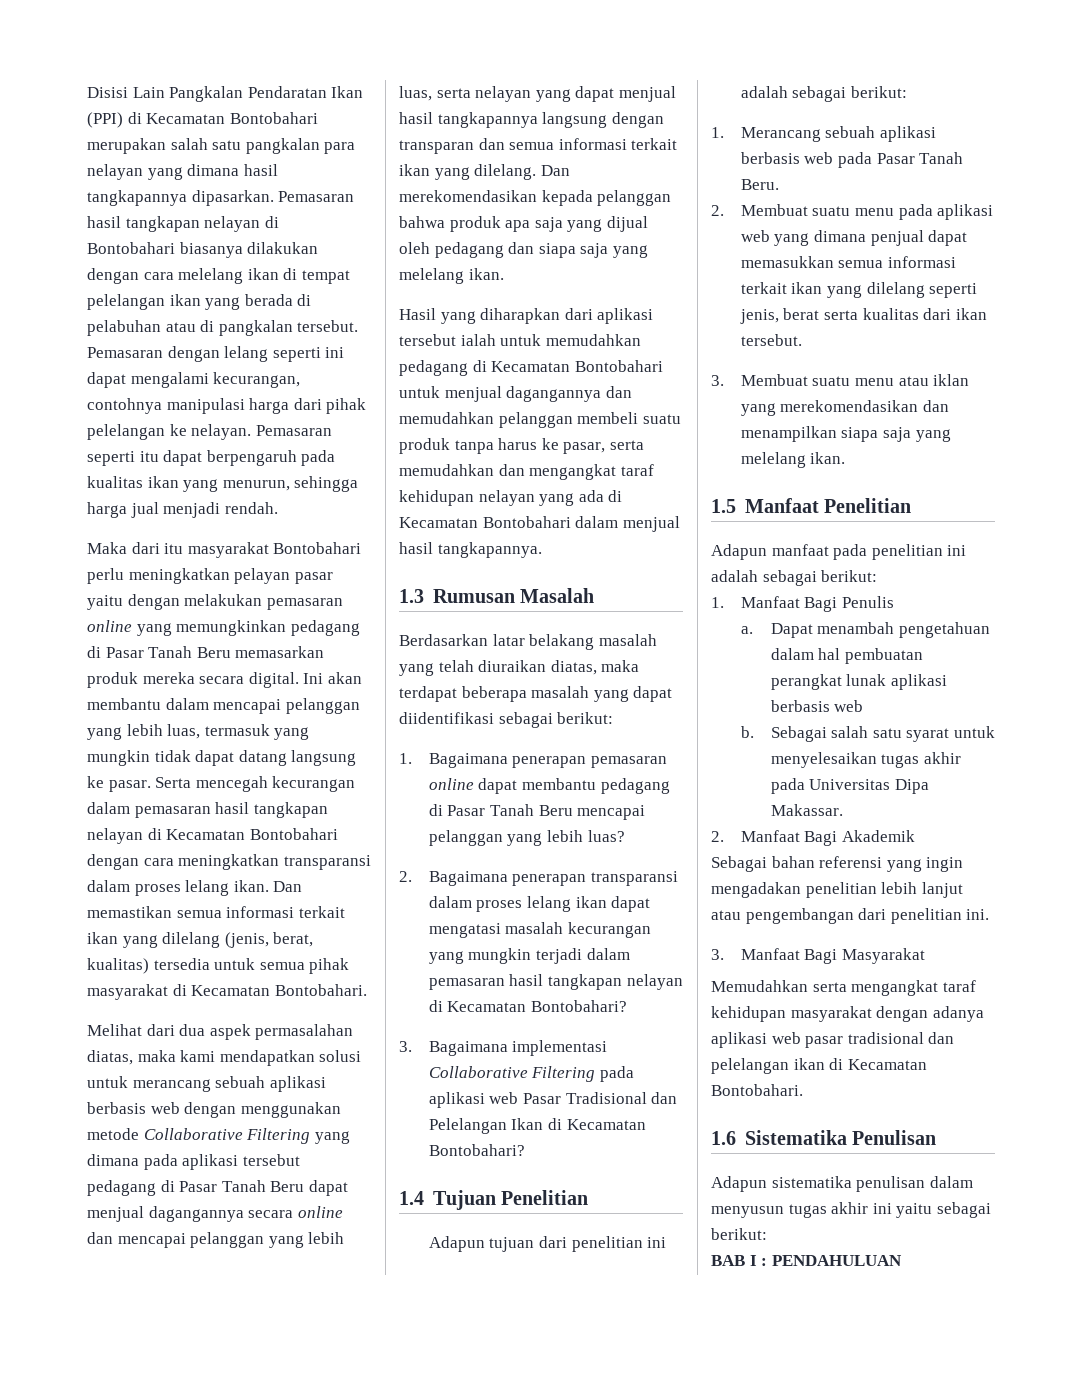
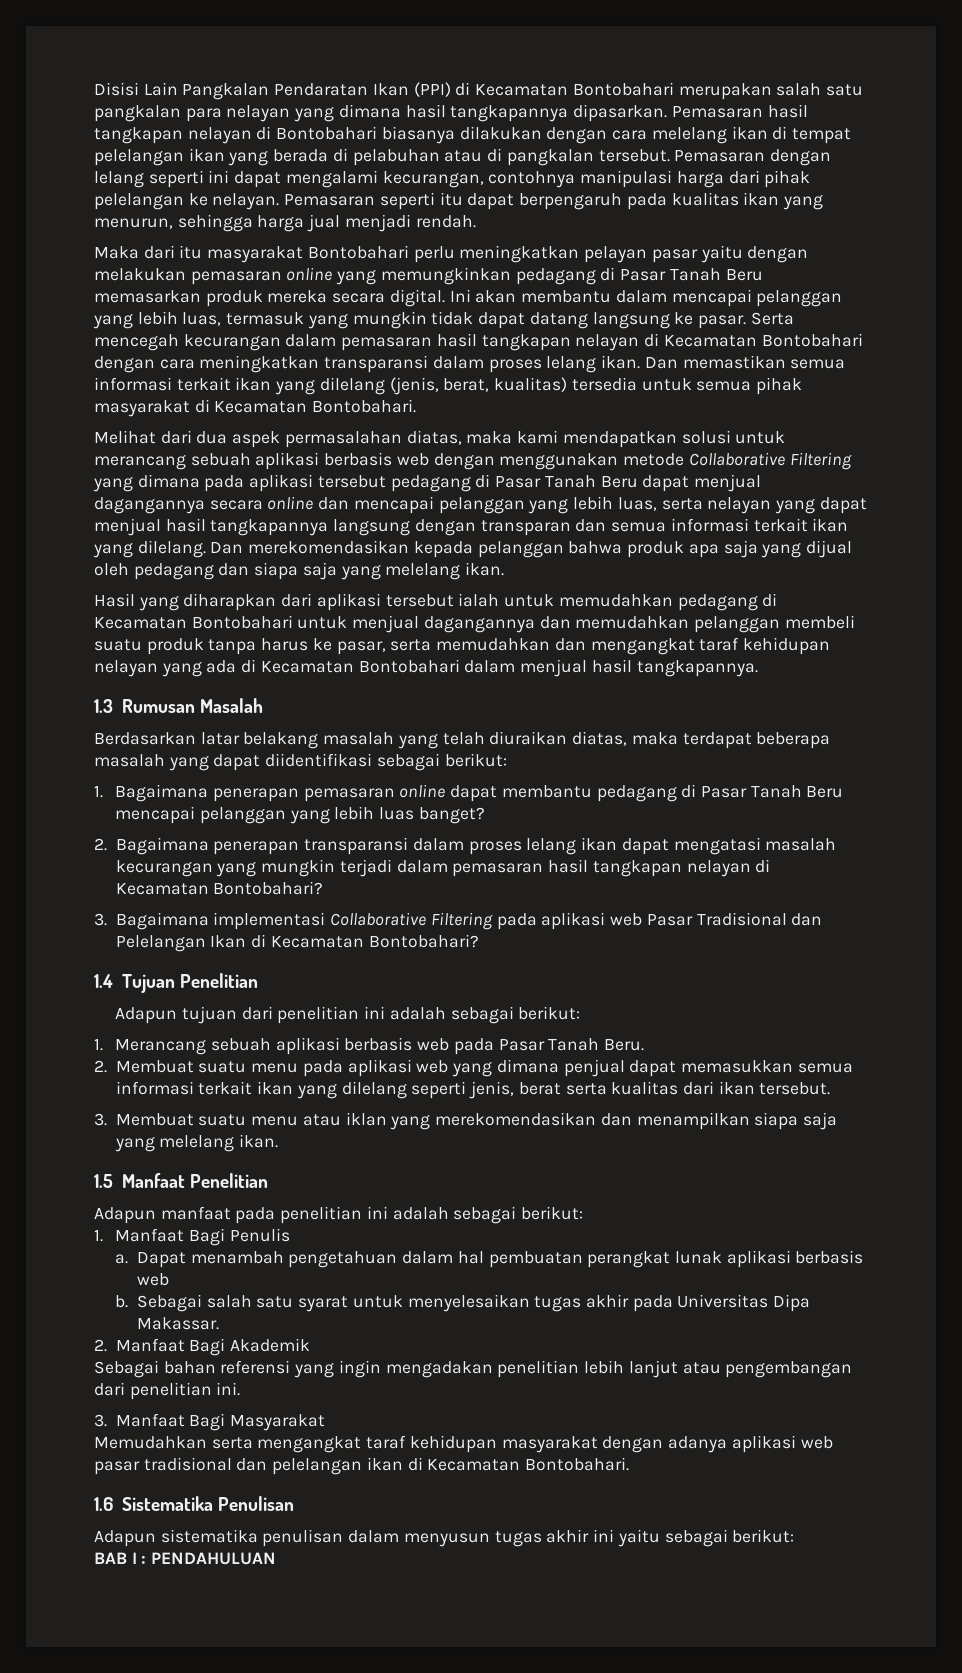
- 1. Bagaimana penerapan pemasaran online dapat membantu pedagang di Pasar Tanah Beru mencapai pelanggan yang lebih luas?
+ 1. Bagaimana penerapan pemasaran online dapat membantu pedagang di Pasar Tanah Beru mencapai pelanggan yang lebih luas banget?

